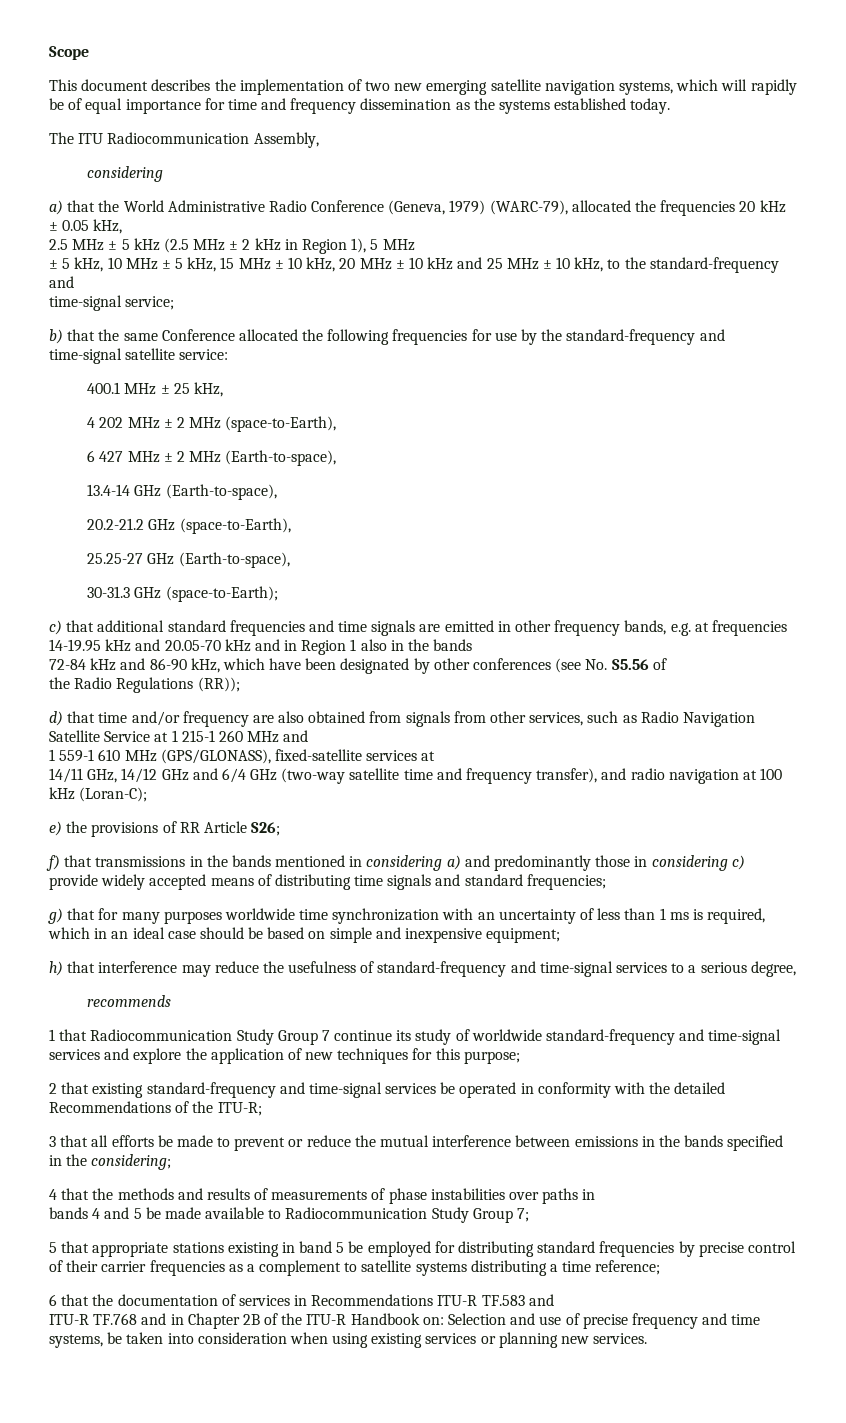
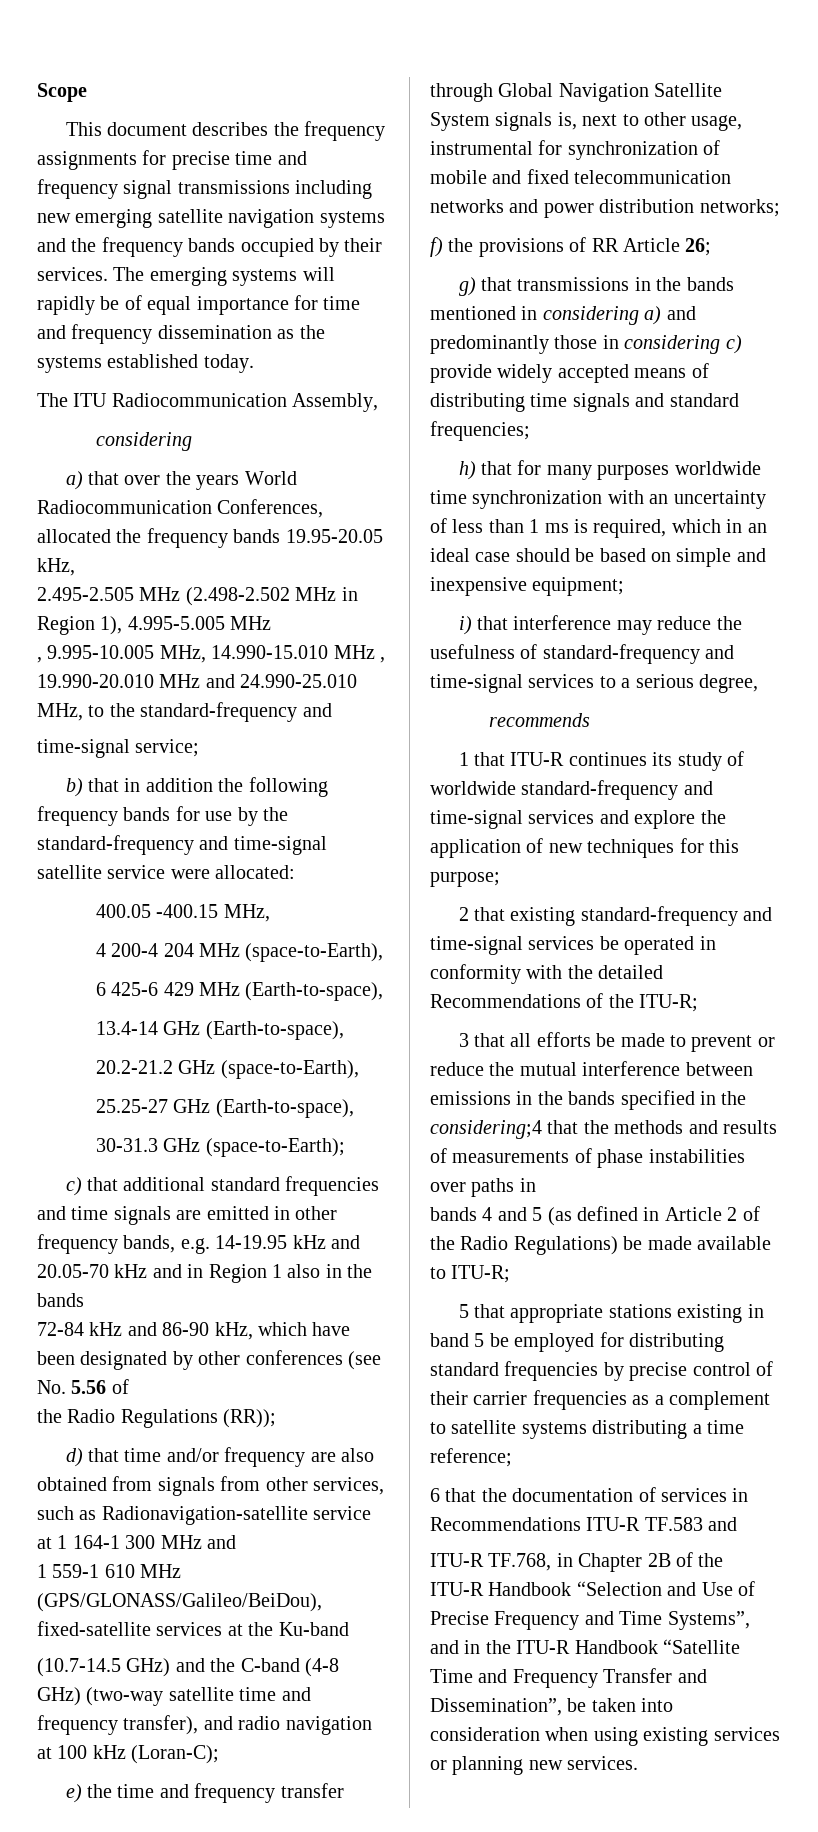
- This document describes the implementation of two new emerging satellite navigation systems, which will rapidly be of equal importance for time and frequency dissemination as the systems established today.
+ This document describes the frequency assignments for precise time and frequency signal transmissions including new emerging satellite navigation systems and the frequency bands occupied by their services. The emerging systems will rapidly be of equal importance for time and frequency dissemination as the systems established today.
- a) that the World Administrative Radio Conference (Geneva, 1979) (WARC-79), allocated the frequencies 20 kHz ± 0.05 kHz,
- 2.5 MHz ± 5 kHz (2.5 MHz ± 2 kHz in Region 1), 5 MHz
+ a) that over the years World Radiocommunication Conferences, allocated the frequency bands 19.95-20.05 kHz,
+ 2.495-2.505 MHz (2.498-2.502 MHz in Region 1), 4.995-5.005 MHz
- ± 5 kHz, 10 MHz ± 5 kHz, 15 MHz ± 10 kHz, 20 MHz ± 10 kHz and 25 MHz ± 10 kHz, to the standard-frequency and
+ , 9.995-10.005 MHz, 14.990-15.010 MHz , 19.990-20.010 MHz and 24.990-25.010 MHz, to the standard-frequency and
- b) that the same Conference allocated the following frequencies for use by the standard-frequency and time-signal satellite service:
- 400.1 MHz ± 25 kHz,
- 4 202 MHz ± 2 MHz (space-to-Earth),
+ b) that in addition the following frequency bands for use by the standard-frequency and time-signal satellite service were allocated:
+ 400.05 -400.15 MHz,
+ 4 200-4 204 MHz (space-to-Earth),
- 6 427 MHz ± 2 MHz (Earth-to-space),
+ 6 425-6 429 MHz (Earth-to-space),
- c) that additional standard frequencies and time signals are emitted in other frequency bands, e.g. at frequencies 14-19.95 kHz and 20.05-70 kHz and in Region 1 also in the bands
+ c) that additional standard frequencies and time signals are emitted in other frequency bands, e.g. 14-19.95 kHz and 20.05-70 kHz and in Region 1 also in the bands
- 72-84 kHz and 86-90 kHz, which have been designated by other conferences (see No. S5.56 of
+ 72-84 kHz and 86-90 kHz, which have been designated by other conferences (see No. 5.56 of
- d) that time and/or frequency are also obtained from signals from other services, such as Radio Navigation Satellite Service at 1 215-1 260 MHz and
+ d) that time and/or frequency are also obtained from signals from other services, such as Radionavigation-satellite service at 1 164-1 300 MHz and
- 1 559-1 610 MHz (GPS/GLONASS), fixed-satellite services at
- 14/11 GHz, 14/12 GHz and 6/4 GHz (two-way satellite time and frequency transfer), and radio navigation at 100 kHz (Loran-C);
+ 1 559-1 610 MHz (GPS/GLONASS/Galileo/BeiDou), fixed-satellite services at the Ku-band
+ (10.7-14.5 GHz) and the C-band (4-8 GHz) (two-way satellite time and frequency transfer), and radio navigation at 100 kHz (Loran-C);
- e) the provisions of RR Article S26;
- f) that transmissions in the bands mentioned in considering a) and predominantly those in considering c) provide widely accepted means of distributing time signals and standard frequencies;
+ e) the time and frequency transfer through Global Navigation Satellite System signals is, next to other usage, instrumental for synchronization of mobile and fixed telecommunication networks and power distribution networks;
+ f) the provisions of RR Article 26;
+ g) that transmissions in the bands mentioned in considering a) and predominantly those in considering c) provide widely accepted means of distributing time signals and standard frequencies;
- g) that for many purposes worldwide time synchronization with an uncertainty of less than 1 ms is required, which in an ideal case should be based on simple and inexpensive equipment;
+ h) that for many purposes worldwide time synchronization with an uncertainty of less than 1 ms is required, which in an ideal case should be based on simple and inexpensive equipment;
- h) that interference may reduce the usefulness of standard-frequency and time-signal services to a serious degree,
+ i) that interference may reduce the usefulness of standard-frequency and time-signal services to a serious degree,
- 1 that Radiocommunication Study Group 7 continue its study of worldwide standard-frequency and time-signal services and explore the application of new techniques for this purpose;
+ 1 that ITU-R continues its study of worldwide standard-frequency and time-signal services and explore the application of new techniques for this purpose;
- 3 that all efforts be made to prevent or reduce the mutual interference between emissions in the bands specified in the considering;
- 4 that the methods and results of measurements of phase instabilities over paths in
+ 3 that all efforts be made to prevent or reduce the mutual interference between emissions in the bands specified in the considering;4 that the methods and results of measurements of phase instabilities over paths in
- bands 4 and 5 be made available to Radiocommunication Study Group 7;
+ bands 4 and 5 (as defined in Article 2 of the Radio Regulations) be made available to ITU-R;
- ITU-R TF.768 and in Chapter 2B of the ITU-R Handbook on: Selection and use of precise frequency and time systems, be taken into consideration when using existing services or planning new services.
+ ITU-R TF.768, in Chapter 2B of the ITU-R Handbook “Selection and Use of Precise Frequency and Time Systems”, and in the ITU-R Handbook “Satellite Time and Frequency Transfer and Dissemination”, be taken into consideration when using existing services or planning new services.

